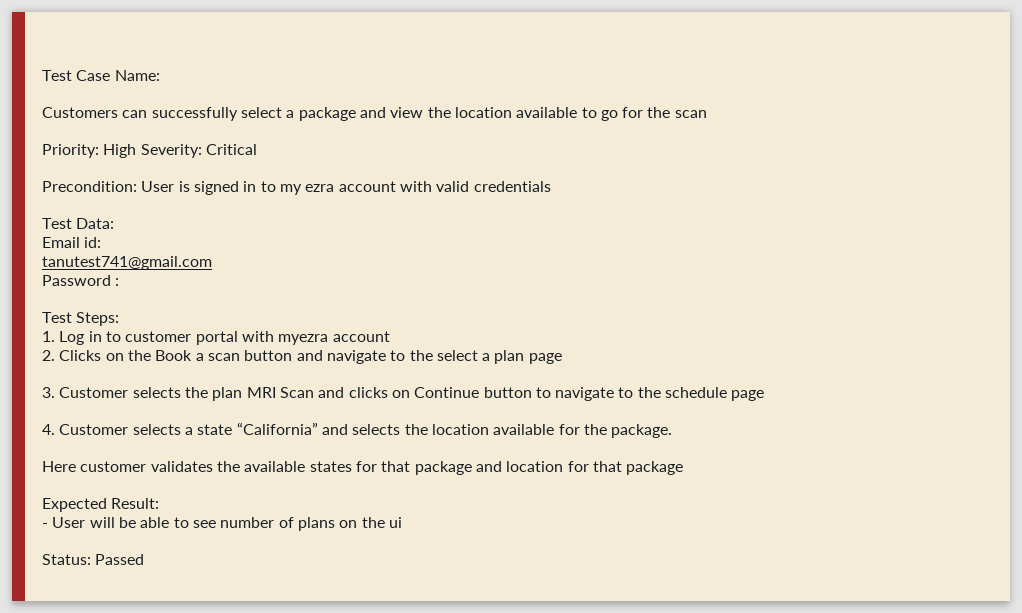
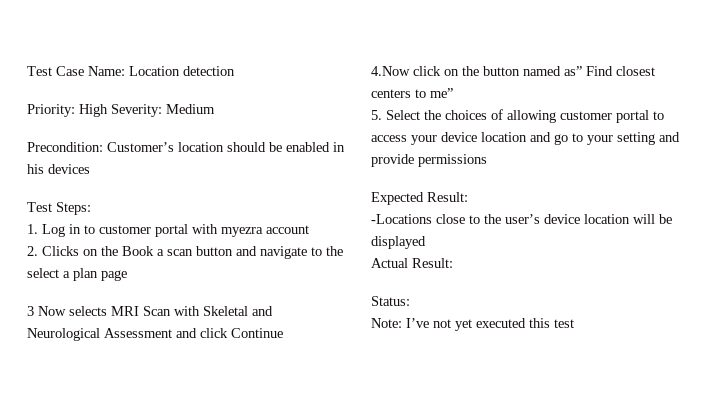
- Test Case Name:
- Customers can successfully select a package and view the location available to go for the scan
+ Test Case Name: Location detection
- Priority: High Severity: Critical
+ Priority: High Severity: Medium
- Precondition: User is signed in to my ezra account with valid credentials
- Test Data:
- Email id:
- tanutest741@gmail.com
- Password :
+ Precondition: Customer’s location should be enabled in his devices
- 3. Customer selects the plan MRI Scan and clicks on Continue button to navigate to the schedule page
- 4. Customer selects a state “California” and selects the location available for the package.
- Here customer validates the available states for that package and location for that package
+ 3 Now selects MRI Scan with Skeletal and Neurological Assessment and click Continue
+ 4.Now click on the button named as” Find closest centers to me”
+ 5. Select the choices of allowing customer portal to access your device location and go to your setting and provide permissions
  Expected Result:
- - User will be able to see number of plans on the ui
- Status: Passed
+ -Locations close to the user’s device location will be displayed
+ Actual Result:
+ Status:
+ Note: I’ve not yet executed this test

